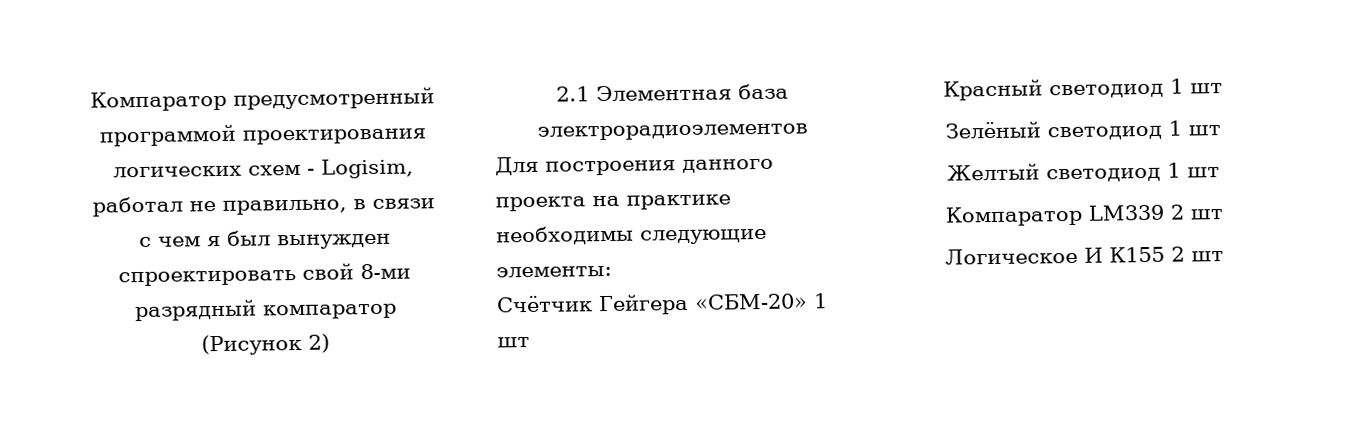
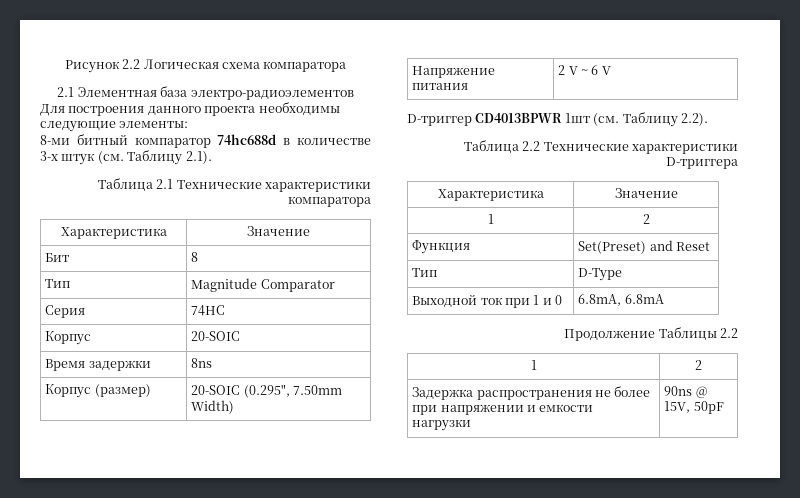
- Компаратор предусмотренный программой проектирования логических схем - Logisim, работал не правильно, в связи с чем я был вынужден спроектировать свой 8-ми разрядный компаратор (Рисунок 2)
+ Рисунок 2.2 Логическая схема компаратора
- 2.1 Элементная база электрорадиоэлементов
+ 2.1 Элементная база электро-радиоэлементов
- Для построения данного проекта на практике необходимы следующие элементы:
+ Для построения данного проекта необходимы следующие элементы:
- Счётчик Гейгера «СБМ-20» 1 шт
- Красный светодиод 1 шт
- Зелёный светодиод 1 шт
- Желтый светодиод 1 шт
- Компаратор LM339 2 шт
- Логическое И К155 2 шт
+ 8-ми битный компаратор 74hc688d в количестве 3-х штук (см. Таблицу 2.1).
+ Таблица 2.1 Технические характеристики компаратора
+ Характеристика | Значение
+ Бит | 8
+ Тип | Magnitude Comparator
+ Серия | 74HC
+ Корпус | 20-SOIC
+ Время задержки | 8ns
+ Корпус (размер) | 20-SOIC (0.295", 7.50mm Width)
+ Напряжение питания | 2 V ~ 6 V
+ D-триггер CD4013BPWR 1шт (см. Таблицу 2.2).
+ Таблица 2.2 Технические характеристики D-триггера
+ Характеристика | Значение
+ 1 | 2
+ Функция | Set(Preset) and Reset
+ Тип | D-Type
+ Выходной ток при 1 и 0 | 6.8mA, 6.8mA
+ Продолжение Таблицы 2.2
+ 1 | 2
+ Задержка распространения не более при напряжении и емкости нагрузки | 90ns @ 15V, 50pF

